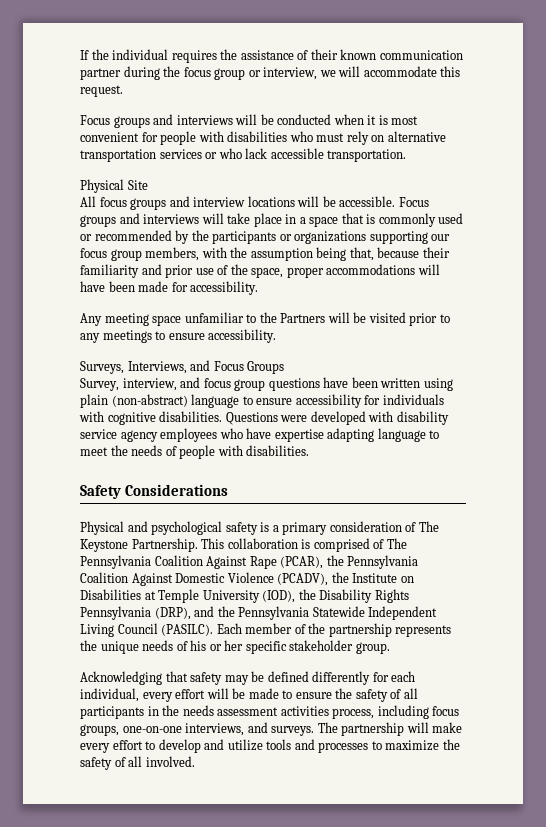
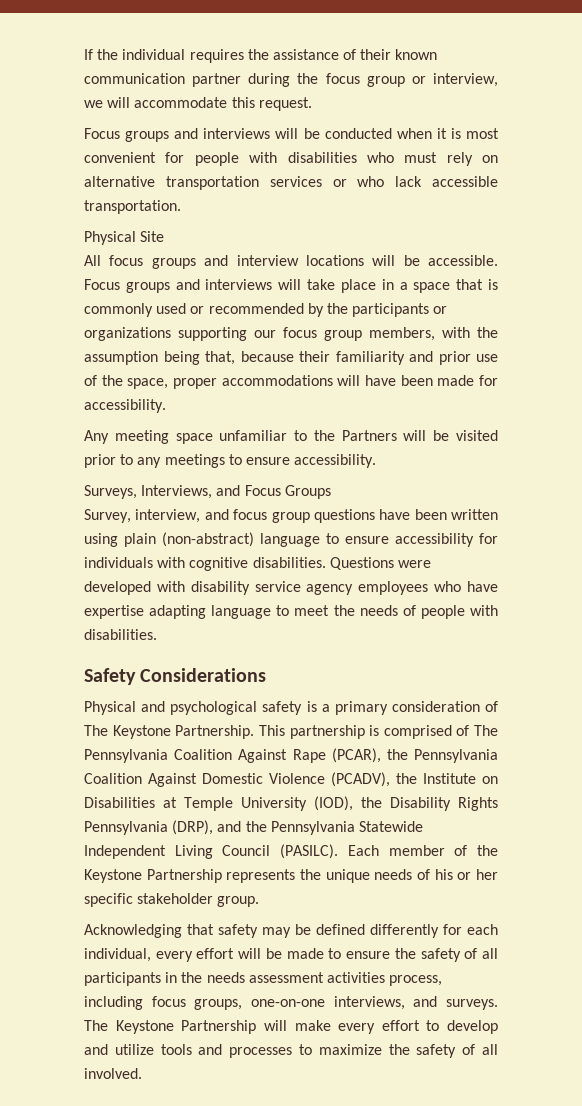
- This collaboration is comprised of The Pennsylvania Coalition Against Rape (PCAR), the Pennsylvania Coalition Against Domestic Violence (PCADV), the Institute on Disabilities at Temple University (IOD), the Disability Rights Pennsylvania (DRP), and the Pennsylvania Statewide Independent Living Council (PASILC).
+ This partnership is comprised of The Pennsylvania Coalition Against Rape (PCAR), the Pennsylvania Coalition Against Domestic Violence (PCADV), the Institute on Disabilities at Temple University (IOD), the Disability Rights Pennsylvania (DRP), and the Pennsylvania Statewide Independent Living Council (PASILC).
- Each member of the partnership represents the unique needs of his or her specific stakeholder group.
+ Each member of the Keystone Partnership represents the unique needs of his or her specific stakeholder group.
- The partnership will make every effort to develop and utilize tools and processes to maximize the safety of all involved.
+ The Keystone Partnership will make every effort to develop and utilize tools and processes to maximize the safety of all involved.

